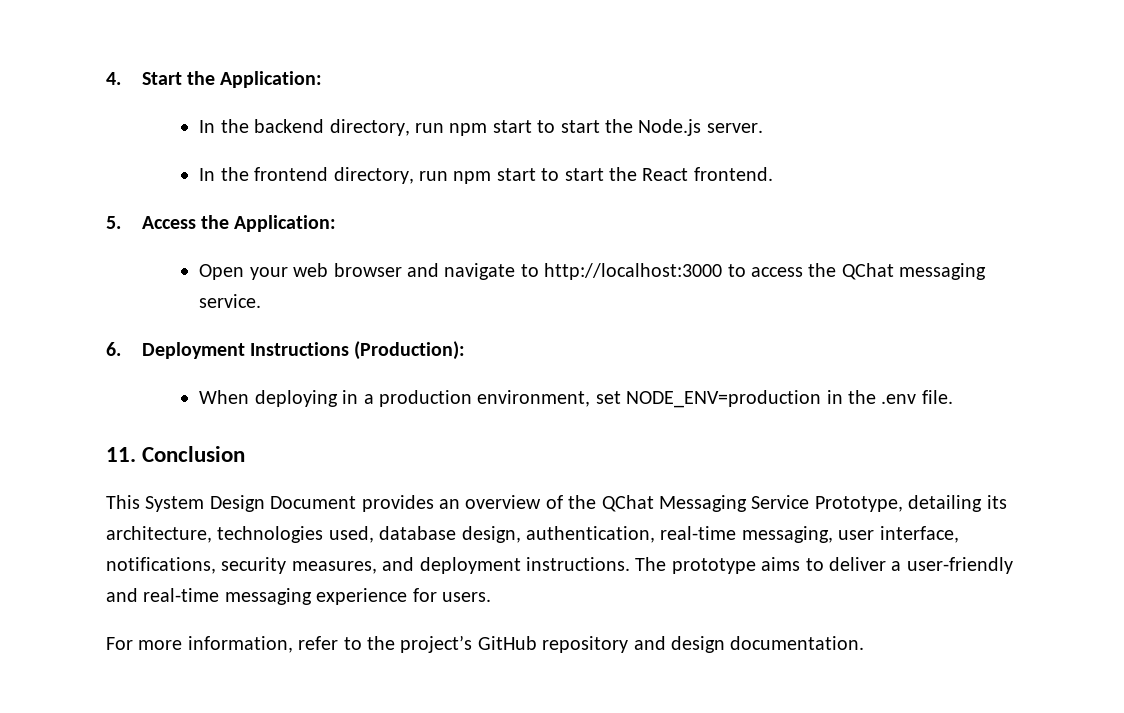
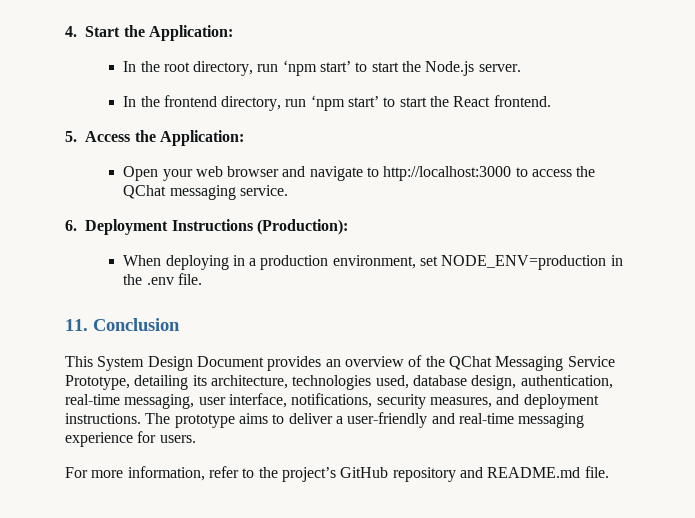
- In the backend directory, run npm start to start the Node.js server.
+ In the root directory, run ‘npm start’ to start the Node.js server.
- In the frontend directory, run npm start to start the React frontend.
+ In the frontend directory, run ‘npm start’ to start the React frontend.
- For more information, refer to the project’s GitHub repository and design documentation.
+ For more information, refer to the project’s GitHub repository and README.md file.

